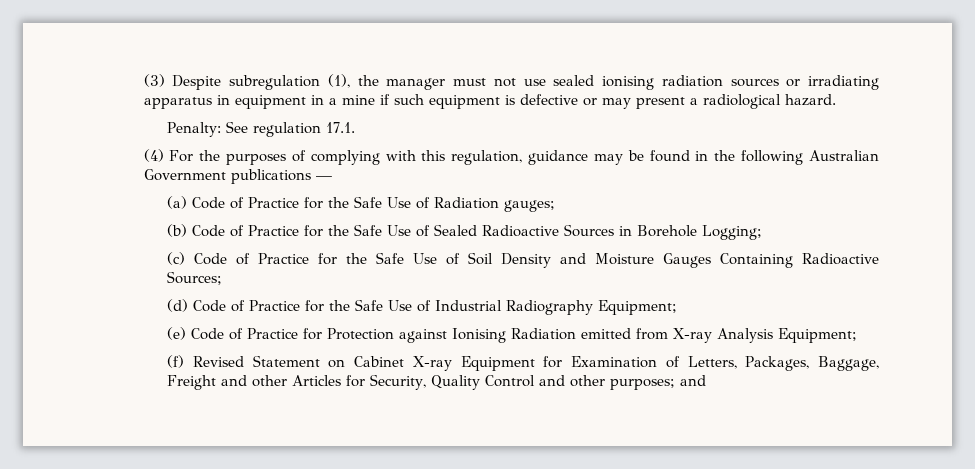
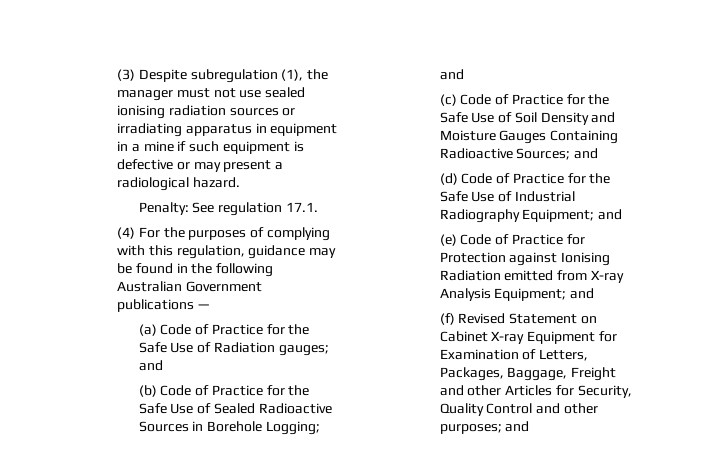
- (a) Code of Practice for the Safe Use of Radiation gauges;
+ (a) Code of Practice for the Safe Use of Radiation gauges; and
- (b) Code of Practice for the Safe Use of Sealed Radioactive Sources in Borehole Logging;
+ (b) Code of Practice for the Safe Use of Sealed Radioactive Sources in Borehole Logging; and
- (c) Code of Practice for the Safe Use of Soil Density and Moisture Gauges Containing Radioactive Sources;
+ (c) Code of Practice for the Safe Use of Soil Density and Moisture Gauges Containing Radioactive Sources; and
- (d) Code of Practice for the Safe Use of Industrial Radiography Equipment;
+ (d) Code of Practice for the Safe Use of Industrial Radiography Equipment; and
- (e) Code of Practice for Protection against Ionising Radiation emitted from X-ray Analysis Equipment;
+ (e) Code of Practice for Protection against Ionising Radiation emitted from X-ray Analysis Equipment; and

